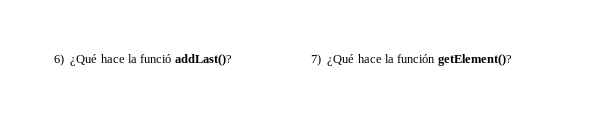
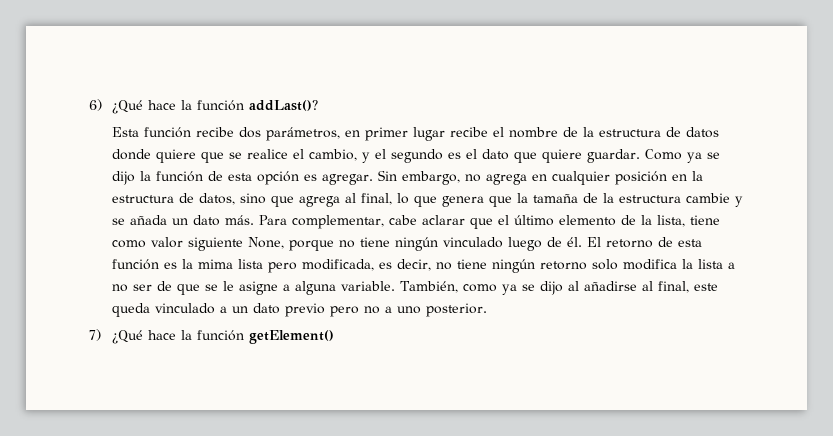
- 6) ¿Qué hace la funció addLast()?
+ 6) ¿Qué hace la función addLast()?
+ Esta función recibe dos parámetros, en primer lugar recibe el nombre de la estructura de datos donde quiere que se realice el cambio, y el segundo es el dato que quiere guardar. Como ya se dijo la función de esta opción es agregar. Sin embargo, no agrega en cualquier posición en la estructura de datos, sino que agrega al final, lo que genera que la tamaña de la estructura cambie y se añada un dato más. Para complementar, cabe aclarar que el último elemento de la lista, tiene como valor siguiente None, porque no tiene ningún vinculado luego de él. El retorno de esta función es la mima lista pero modificada, es decir, no tiene ningún retorno solo modifica la lista a no ser de que se le asigne a alguna variable. También, como ya se dijo al añadirse al final, este queda vinculado a un dato previo pero no a uno posterior.
- 7) ¿Qué hace la función getElement()?
+ 7) ¿Qué hace la función getElement()

